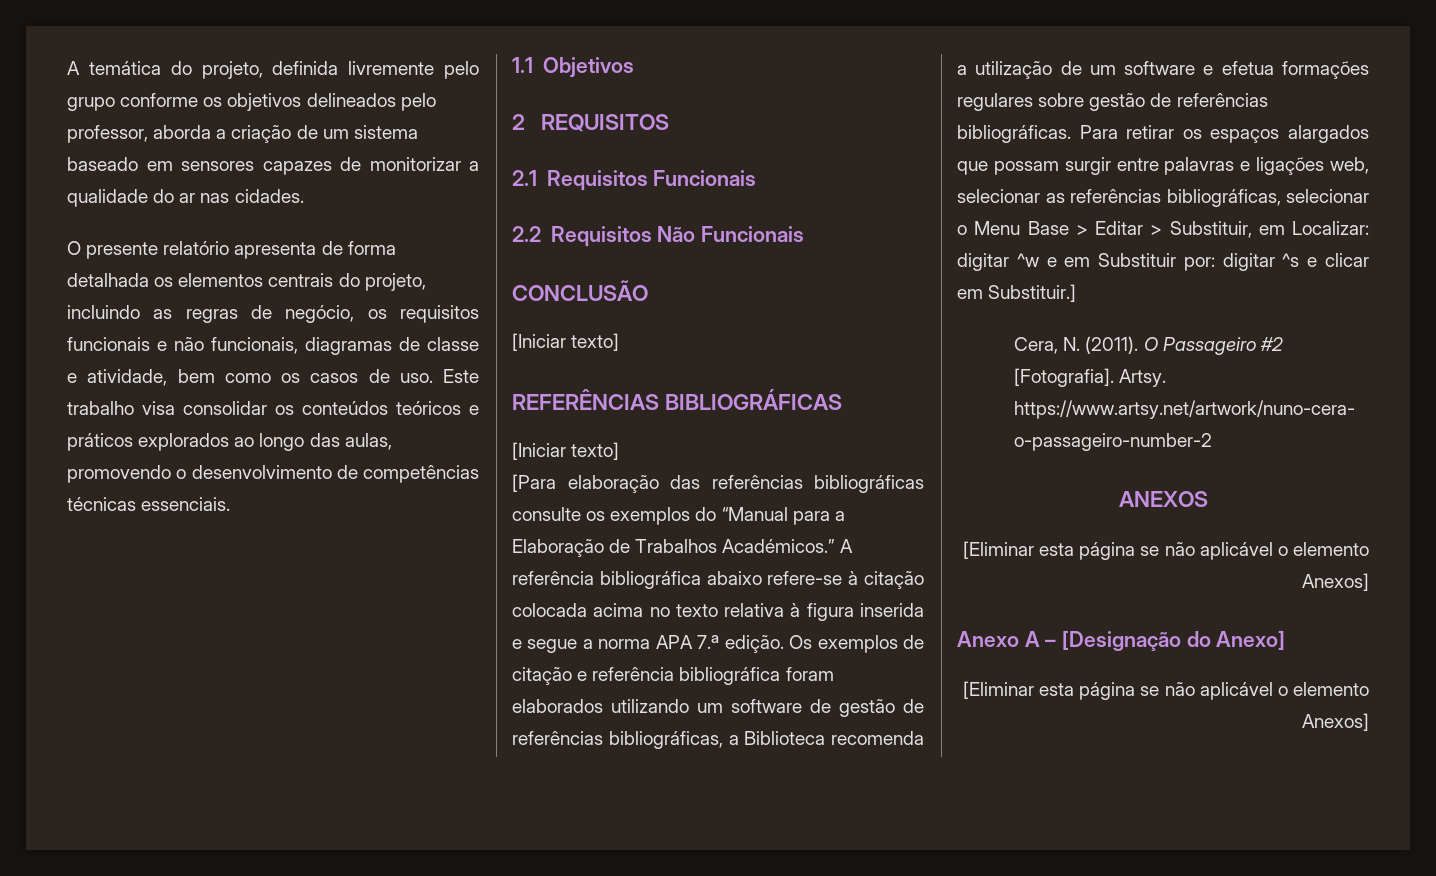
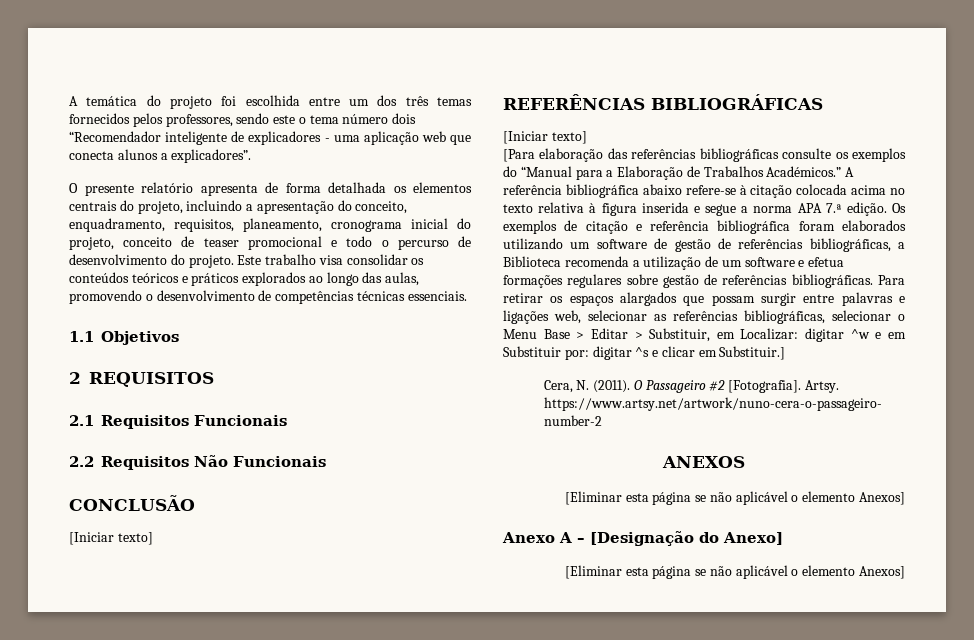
- A temática do projeto, definida livremente pelo grupo conforme os objetivos delineados pelo professor, aborda a criação de um sistema baseado em sensores capazes de monitorizar a qualidade do ar nas cidades.
+ A temática do projeto foi escolhida entre um dos três temas fornecidos pelos professores, sendo este o tema número dois “Recomendador inteligente de explicadores - uma aplicação web que conecta alunos a explicadores”.
- O presente relatório apresenta de forma detalhada os elementos centrais do projeto, incluindo as regras de negócio, os requisitos funcionais e não funcionais, diagramas de classe e atividade, bem como os casos de uso.
+ O presente relatório apresenta de forma detalhada os elementos centrais do projeto, incluindo a apresentação do conceito, enquadramento, requisitos, planeamento, cronograma inicial do projeto, conceito de teaser promocional e todo o percurso de desenvolvimento do projeto.

